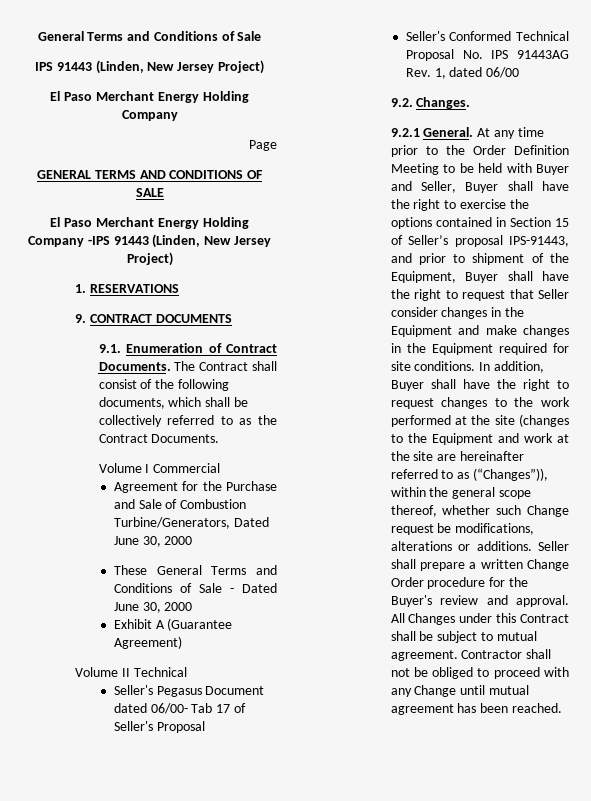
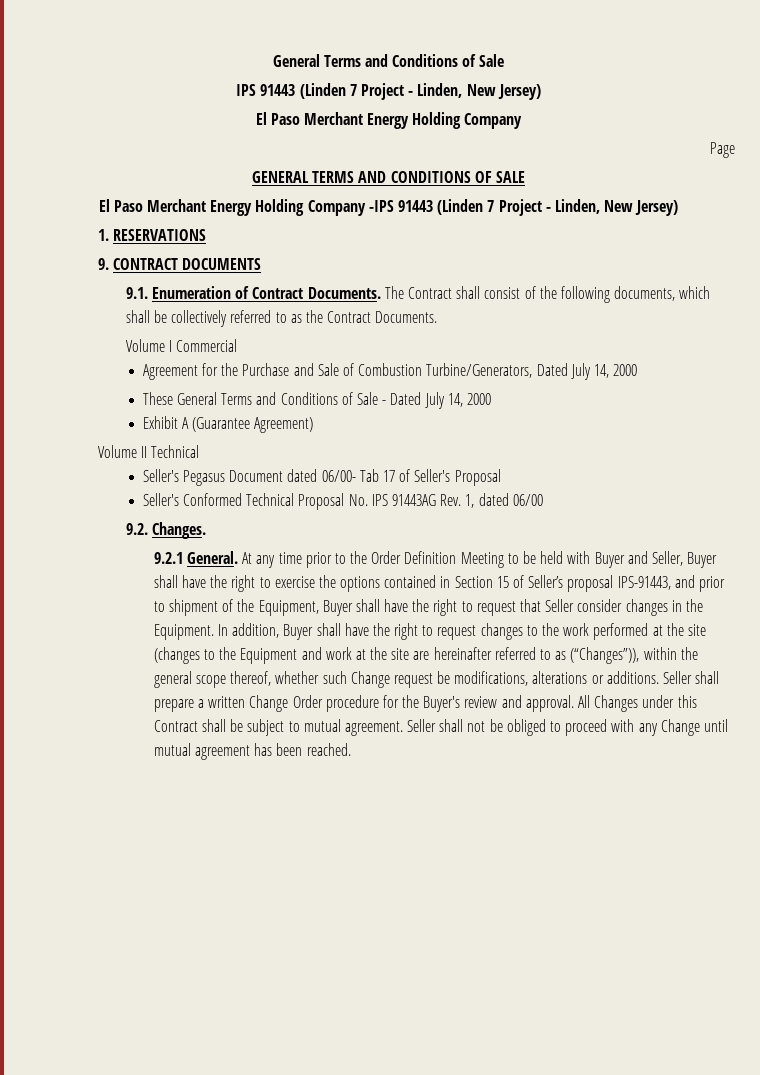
- IPS 91443 (Linden, New Jersey Project)
+ IPS 91443 (Linden 7 Project - Linden, New Jersey)
- El Paso Merchant Energy Holding Company -IPS 91443 (Linden, New Jersey Project)
+ El Paso Merchant Energy Holding Company -IPS 91443 (Linden 7 Project - Linden, New Jersey)
- Agreement for the Purchase and Sale of Combustion Turbine/Generators, Dated June 30, 2000
+ Agreement for the Purchase and Sale of Combustion Turbine/Generators, Dated July 14, 2000
- These General Terms and Conditions of Sale - Dated June 30, 2000
+ These General Terms and Conditions of Sale - Dated July 14, 2000
- At any time prior to the Order Definition Meeting to be held with Buyer and Seller, Buyer shall have the right to exercise the options contained in Section 15 of Seller’s proposal IPS-91443, and prior to shipment of the Equipment, Buyer shall have the right to request that Seller consider changes in the Equipment and make changes in the Equipment required for site conditions.
+ At any time prior to the Order Definition Meeting to be held with Buyer and Seller, Buyer shall have the right to exercise the options contained in Section 15 of Seller’s proposal IPS-91443, and prior to shipment of the Equipment, Buyer shall have the right to request that Seller consider changes in the Equipment.
- Contractor shall not be obliged to proceed with any Change until mutual agreement has been reached.
+ Seller shall not be obliged to proceed with any Change until mutual agreement has been reached.

